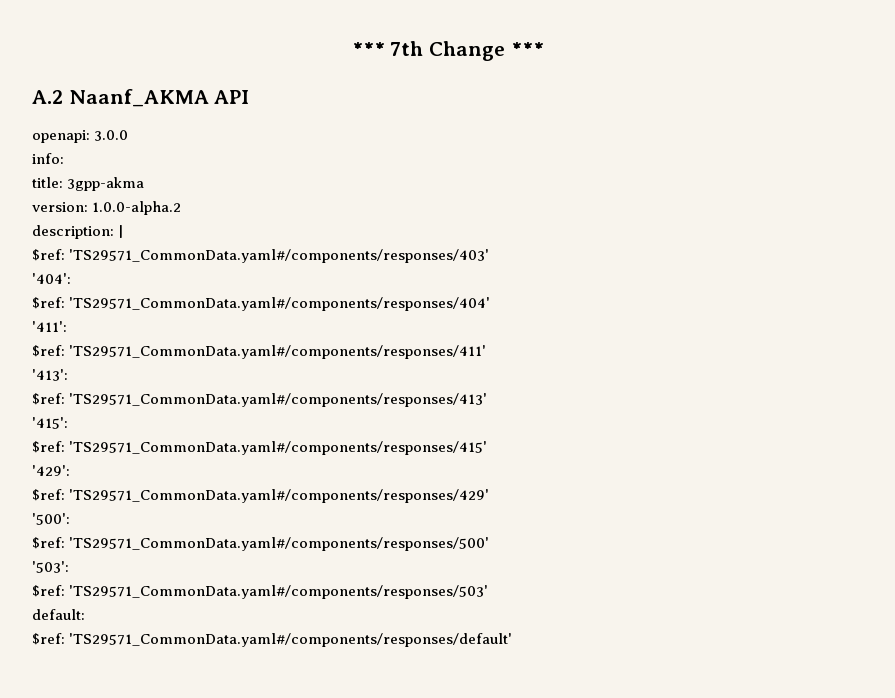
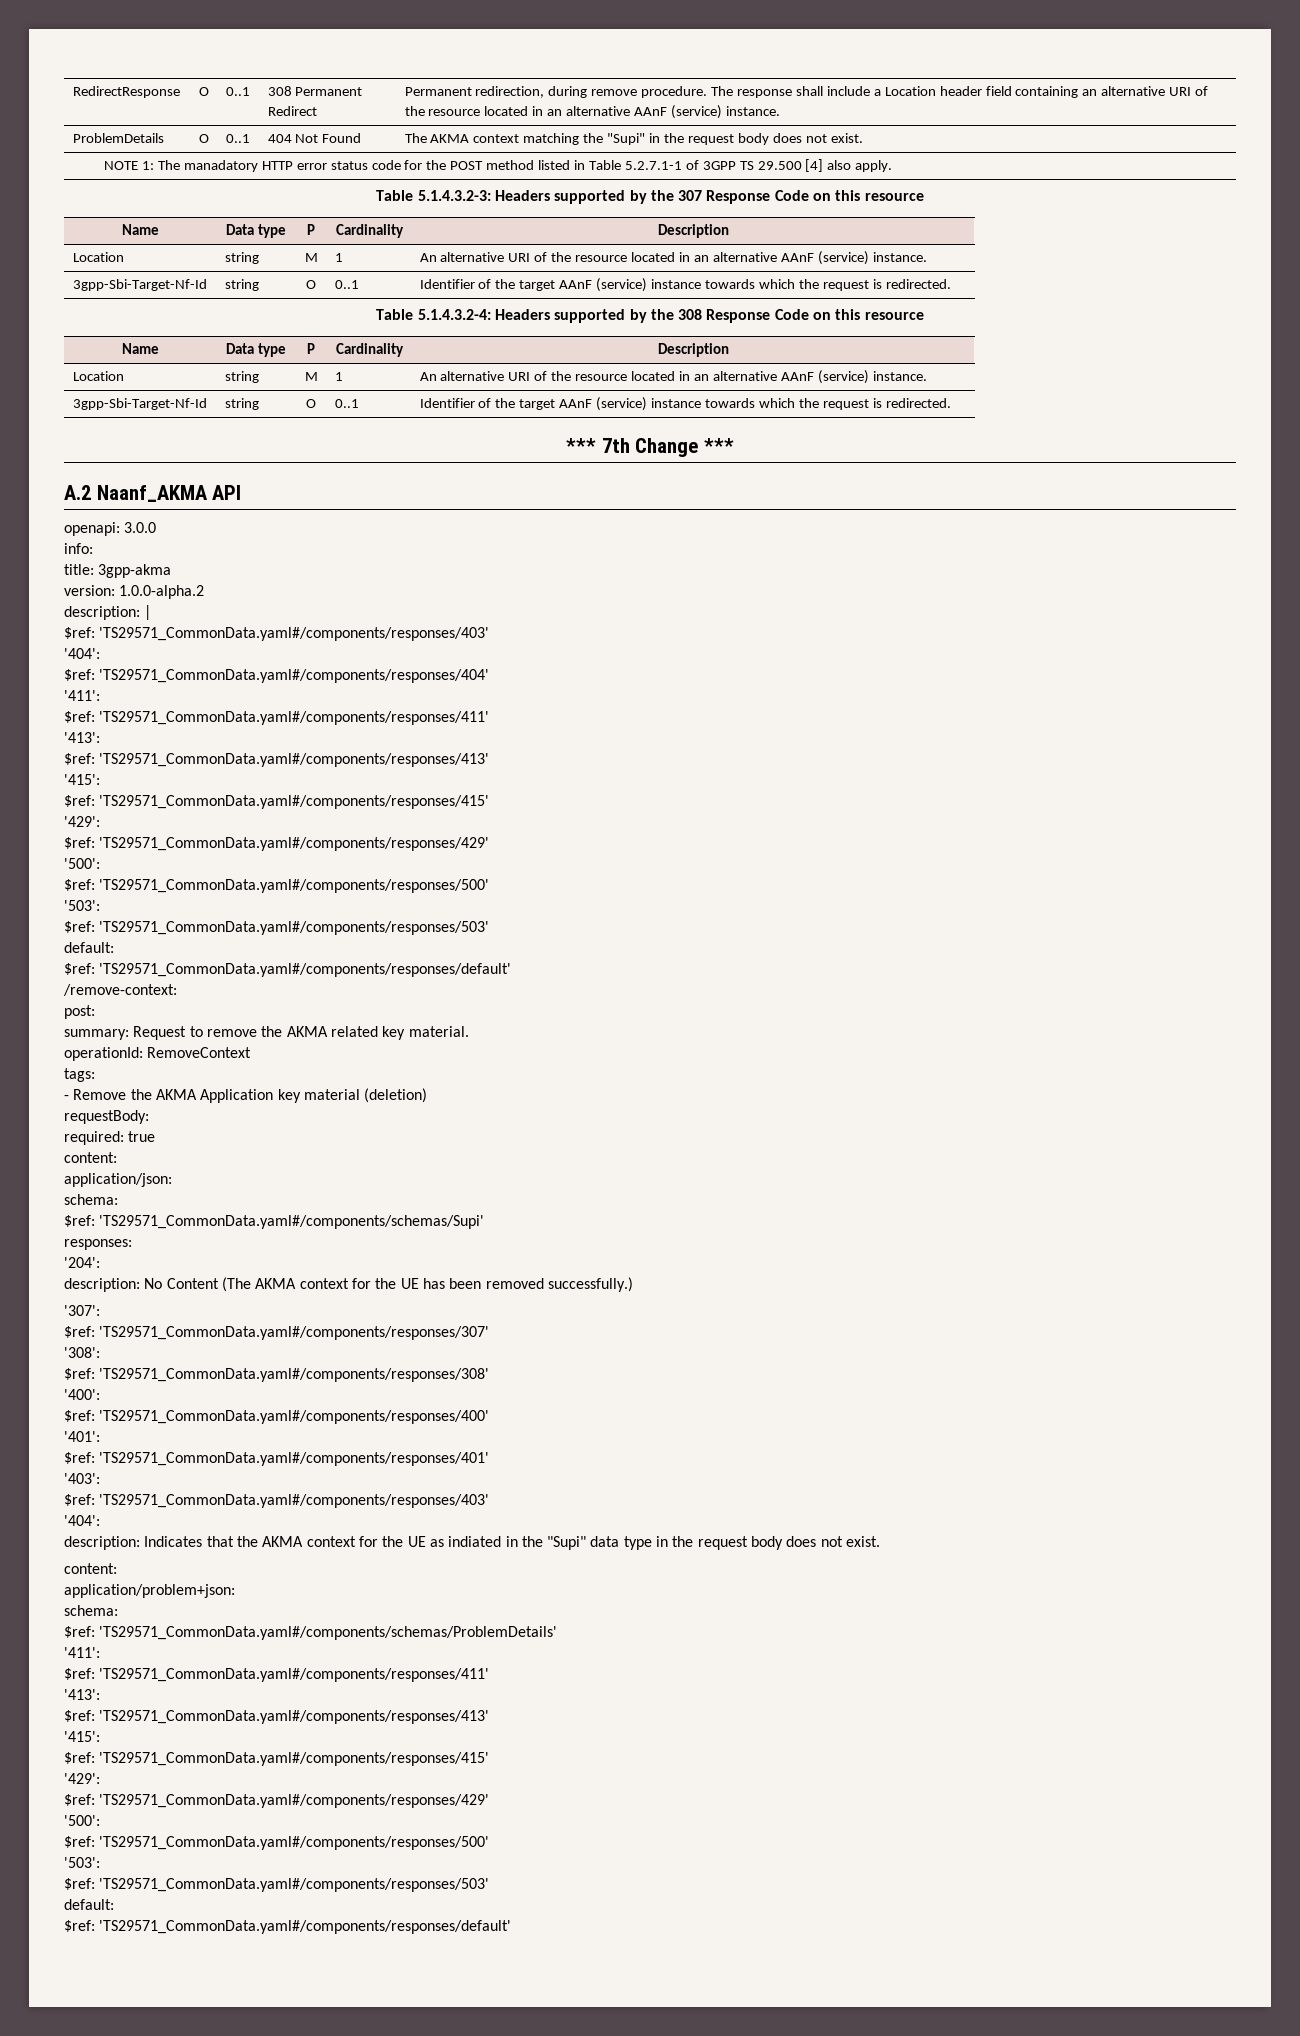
+ RedirectResponse | O | 0..1 | 308 Permanent Redirect | Permanent redirection, during remove procedure. The response shall include a Location header field containing an alternative URI of the resource located in an alternative AAnF (service) instance.
+ ProblemDetails | O | 0..1 | 404 Not Found | The AKMA context matching the "Supi" in the request body does not exist.
+ NOTE 1: The manadatory HTTP error status code for the POST method listed in Table 5.2.7.1-1 of 3GPP TS 29.500 [4] also apply.
+ Table 5.1.4.3.2-3: Headers supported by the 307 Response Code on this resource
+ Name | Data type | P | Cardinality | Description
+ Location | string | M | 1 | An alternative URI of the resource located in an alternative AAnF (service) instance.
+ 3gpp-Sbi-Target-Nf-Id | string | O | 0..1 | Identifier of the target AAnF (service) instance towards which the request is redirected.
+ Table 5.1.4.3.2-4: Headers supported by the 308 Response Code on this resource
+ Name | Data type | P | Cardinality | Description
+ Location | string | M | 1 | An alternative URI of the resource located in an alternative AAnF (service) instance.
+ 3gpp-Sbi-Target-Nf-Id | string | O | 0..1 | Identifier of the target AAnF (service) instance towards which the request is redirected.
+ /remove-context:
+ post:
+ summary: Request to remove the AKMA related key material.
+ operationId: RemoveContext
+ tags:
+ - Remove the AKMA Application key material (deletion)
+ requestBody:
+ required: true
+ content:
+ application/json:
+ schema:
+ $ref: 'TS29571_CommonData.yaml#/components/schemas/Supi'
+ responses:
+ '204':
+ description: No Content (The AKMA context for the UE has been removed successfully.)
+ '307':
+ $ref: 'TS29571_CommonData.yaml#/components/responses/307'
+ '308':
+ $ref: 'TS29571_CommonData.yaml#/components/responses/308'
+ '400':
+ $ref: 'TS29571_CommonData.yaml#/components/responses/400'
+ '401':
+ $ref: 'TS29571_CommonData.yaml#/components/responses/401'
+ '403':
+ $ref: 'TS29571_CommonData.yaml#/components/responses/403'
+ '404':
+ description: Indicates that the AKMA context for the UE as indiated in the "Supi" data type in the request body does not exist.
+ content:
+ application/problem+json:
+ schema:
+ $ref: 'TS29571_CommonData.yaml#/components/schemas/ProblemDetails'
+ '411':
+ $ref: 'TS29571_CommonData.yaml#/components/responses/411'
+ '413':
+ $ref: 'TS29571_CommonData.yaml#/components/responses/413'
+ '415':
+ $ref: 'TS29571_CommonData.yaml#/components/responses/415'
+ '429':
+ $ref: 'TS29571_CommonData.yaml#/components/responses/429'
+ '500':
+ $ref: 'TS29571_CommonData.yaml#/components/responses/500'
+ '503':
+ $ref: 'TS29571_CommonData.yaml#/components/responses/503'
+ default:
+ $ref: 'TS29571_CommonData.yaml#/components/responses/default'

